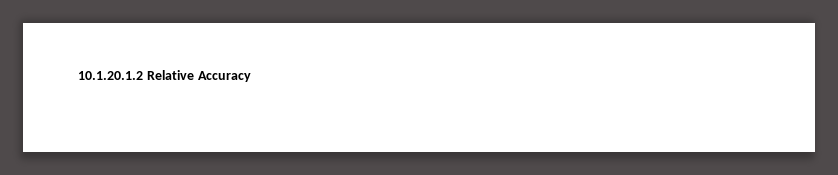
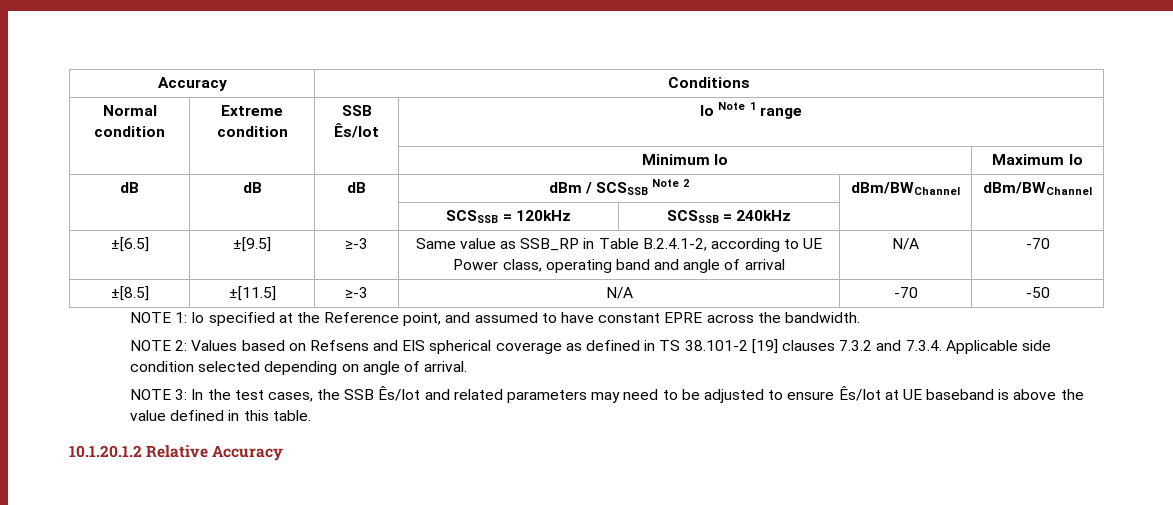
+ Accuracy | Conditions
+ Normal condition | Extreme condition | SSB Ês/Iot | Io Note 1 range
+ | | | Minimum Io | Maximum Io
+ dB | dB | dB | dBm / SCSSSB Note 2 | dBm/BWChannel | dBm/BWChannel
+ | | | SCSSSB = 120kHz | SCSSSB = 240kHz | |
+ ±[6.5] | ±[9.5] | ≥-3 | Same value as SSB_RP in Table B.2.4.1-2, according to UE Power class, operating band and angle of arrival | N/A | -70
+ ±[8.5] | ±[11.5] | ≥-3 | N/A | -70 | -50
+ NOTE 1: Io specified at the Reference point, and assumed to have constant EPRE across the bandwidth.
+ NOTE 2: Values based on Refsens and EIS spherical coverage as defined in TS 38.101-2 [19] clauses 7.3.2 and 7.3.4. Applicable side condition selected depending on angle of arrival.
+ NOTE 3: In the test cases, the SSB Ês/Iot and related parameters may need to be adjusted to ensure Ês/Iot at UE baseband is above the value defined in this table.

